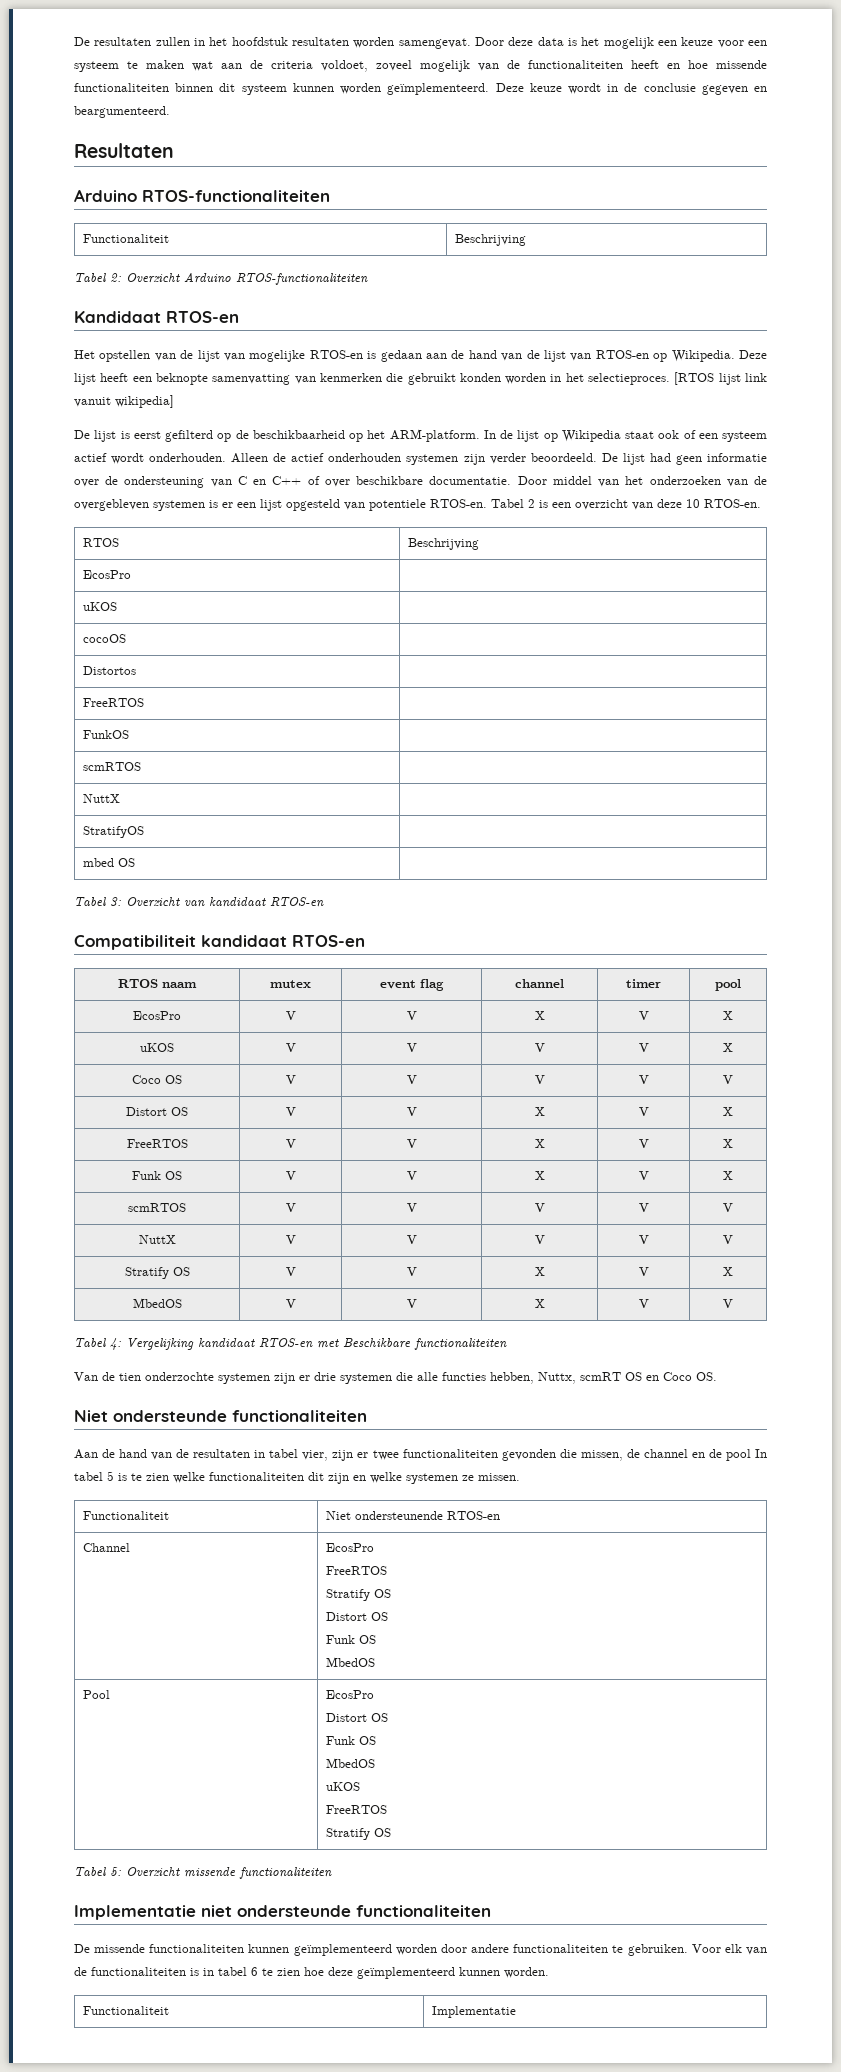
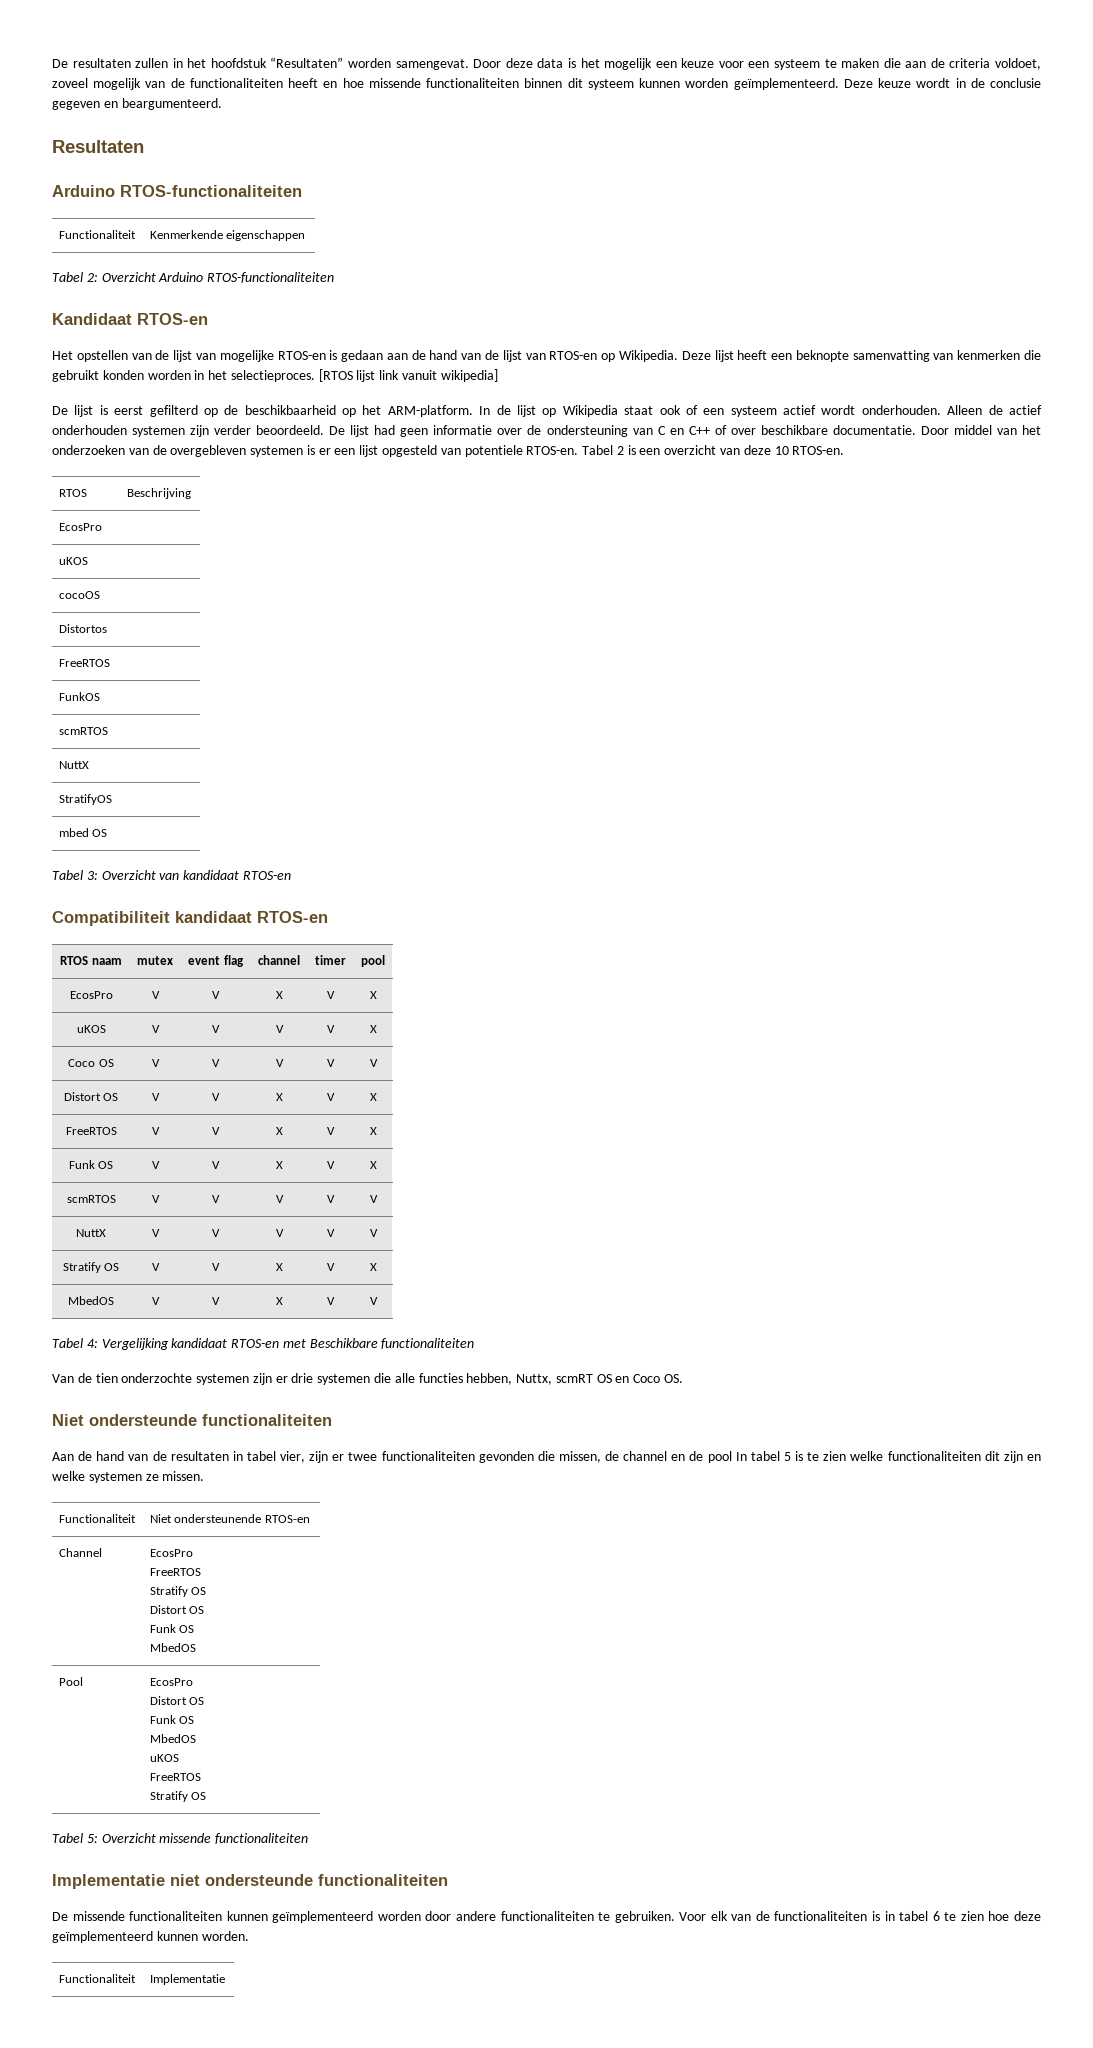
- De resultaten zullen in het hoofdstuk resultaten worden samengevat.
+ De resultaten zullen in het hoofdstuk “Resultaten” worden samengevat.
- Door deze data is het mogelijk een keuze voor een systeem te maken wat aan de criteria voldoet, zoveel mogelijk van de functionaliteiten heeft en hoe missende functionaliteiten binnen dit systeem kunnen worden geïmplementeerd.
+ Door deze data is het mogelijk een keuze voor een systeem te maken die aan de criteria voldoet, zoveel mogelijk van de functionaliteiten heeft en hoe missende functionaliteiten binnen dit systeem kunnen worden geïmplementeerd.
- Functionaliteit | Beschrijving
+ Functionaliteit | Kenmerkende eigenschappen

